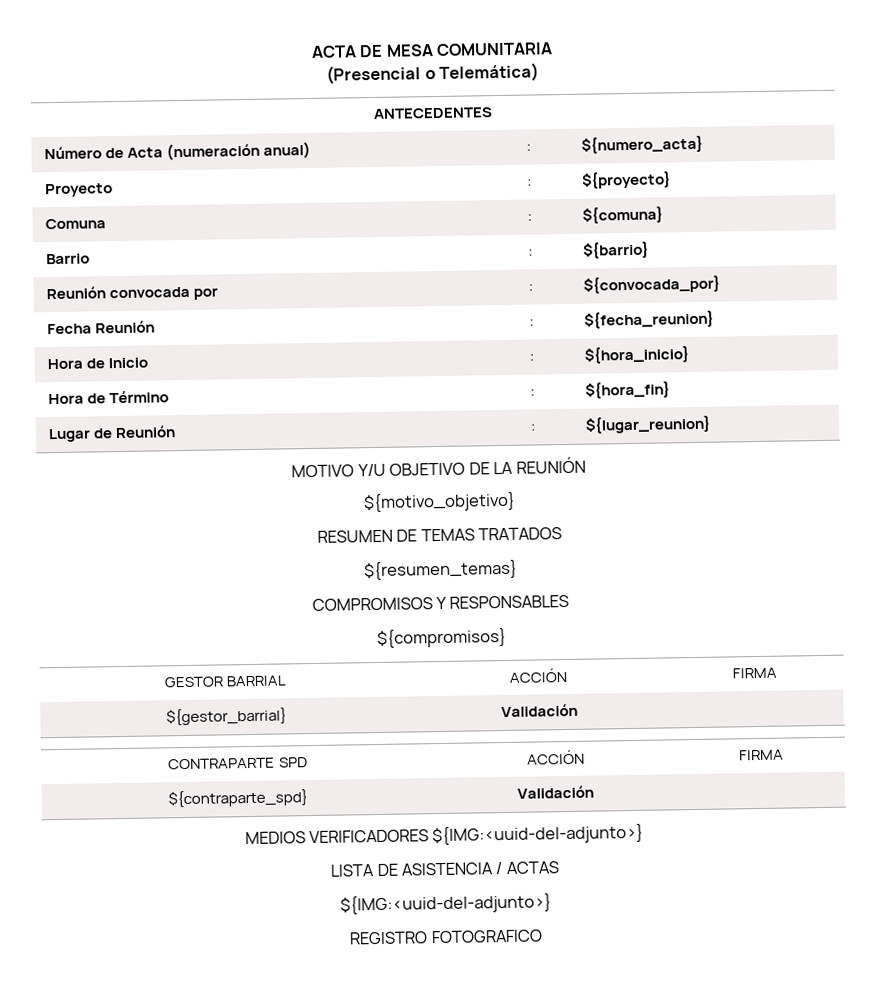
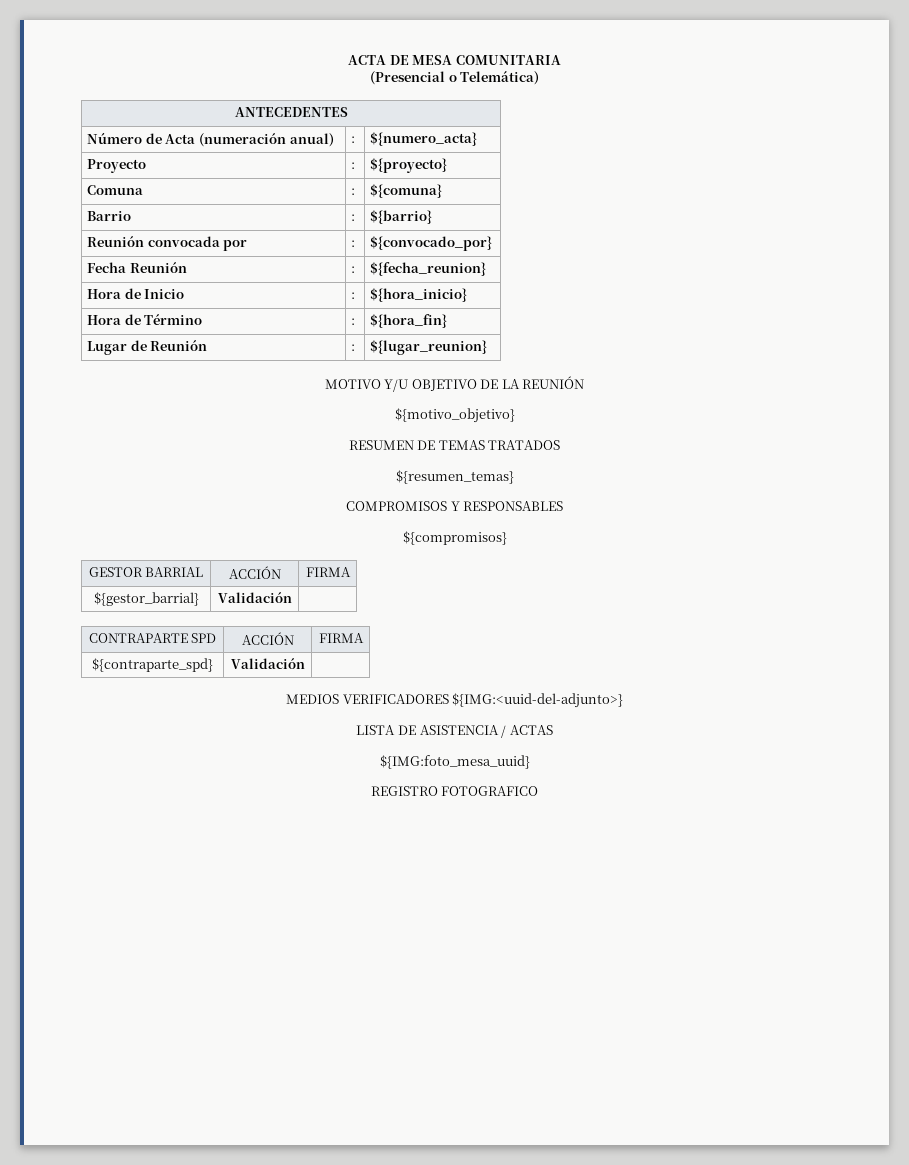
- Reunión convocada por | : | ${convocada_por}
+ Reunión convocada por | : | ${convocado_por}
  LISTA DE ASISTENCIA / ACTAS
- ${IMG:<uuid-del-adjunto>}
+ ${IMG:foto_mesa_uuid}

